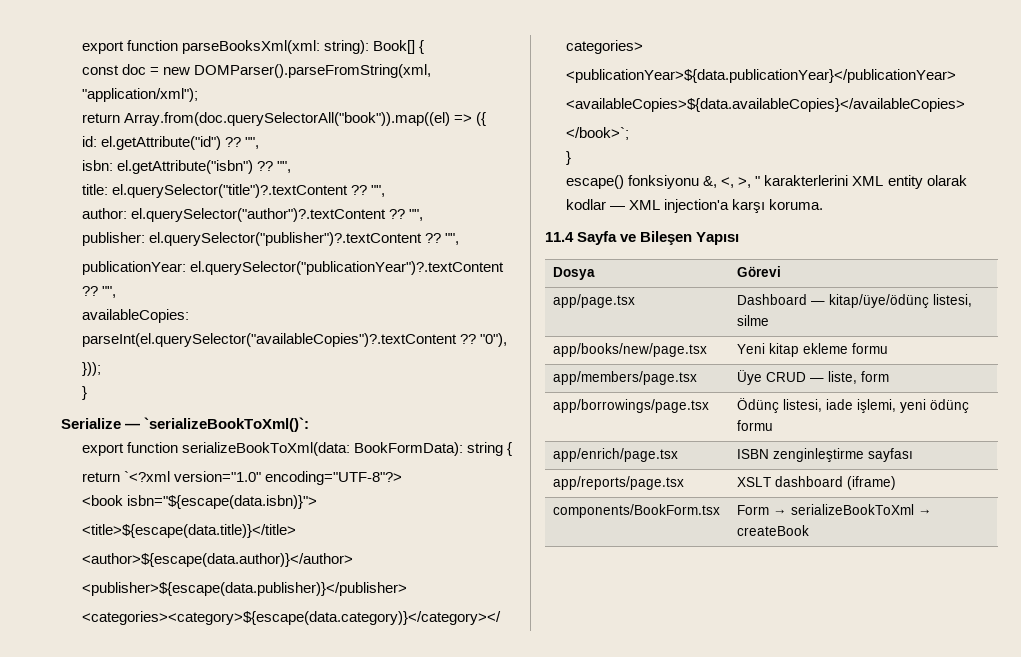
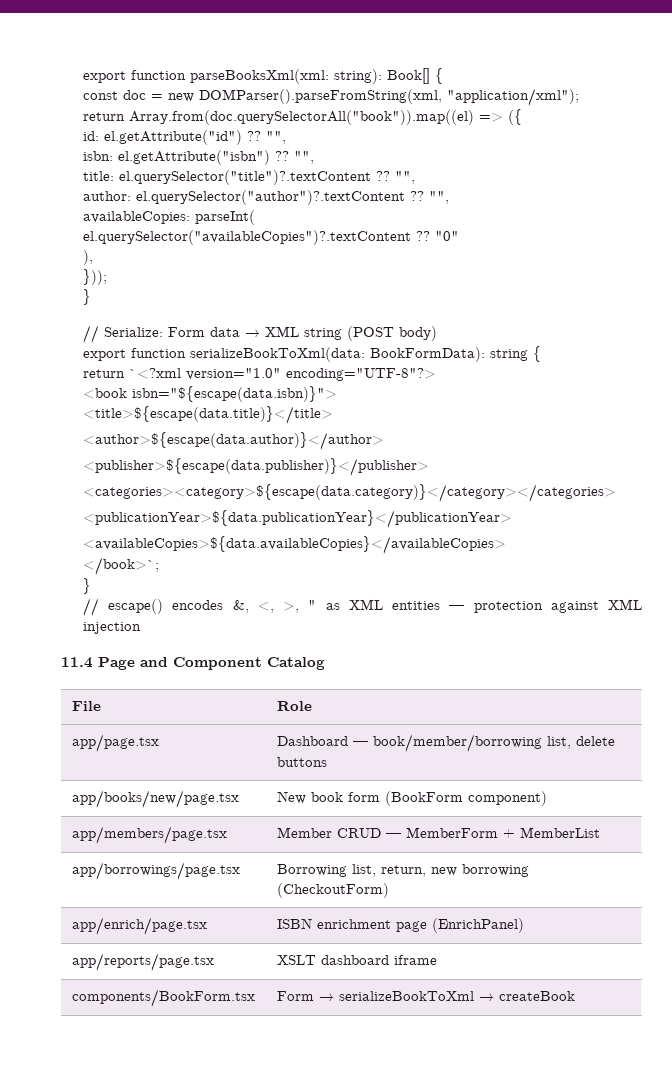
- publisher: el.querySelector("publisher")?.textContent ?? "",
- publicationYear: el.querySelector("publicationYear")?.textContent ?? "",
- availableCopies: parseInt(el.querySelector("availableCopies")?.textContent ?? "0"),
+ availableCopies: parseInt(
+ el.querySelector("availableCopies")?.textContent ?? "0"
+ ),
  }));
  }
- Serialize — `serializeBookToXml()`:
+ // Serialize: Form data → XML string (POST body)
- escape() fonksiyonu &, <, >, " karakterlerini XML entity olarak kodlar — XML injection'a karşı koruma.
- 11.4 Sayfa ve Bileşen Yapısı
- Dosya | Görevi
- app/page.tsx | Dashboard — kitap/üye/ödünç listesi, silme
- app/books/new/page.tsx | Yeni kitap ekleme formu
+ // escape() encodes &, <, >, " as XML entities — protection against XML injection
+ 11.4 Page and Component Catalog
+ File | Role
+ app/page.tsx | Dashboard — book/member/borrowing list, delete buttons
+ app/books/new/page.tsx | New book form (BookForm component)
- app/members/page.tsx | Üye CRUD — liste, form
- app/borrowings/page.tsx | Ödünç listesi, iade işlemi, yeni ödünç formu
+ app/members/page.tsx | Member CRUD — MemberForm + MemberList
+ app/borrowings/page.tsx | Borrowing list, return, new borrowing (CheckoutForm)
- app/enrich/page.tsx | ISBN zenginleştirme sayfası
+ app/enrich/page.tsx | ISBN enrichment page (EnrichPanel)
- app/reports/page.tsx | XSLT dashboard (iframe)
+ app/reports/page.tsx | XSLT dashboard iframe

